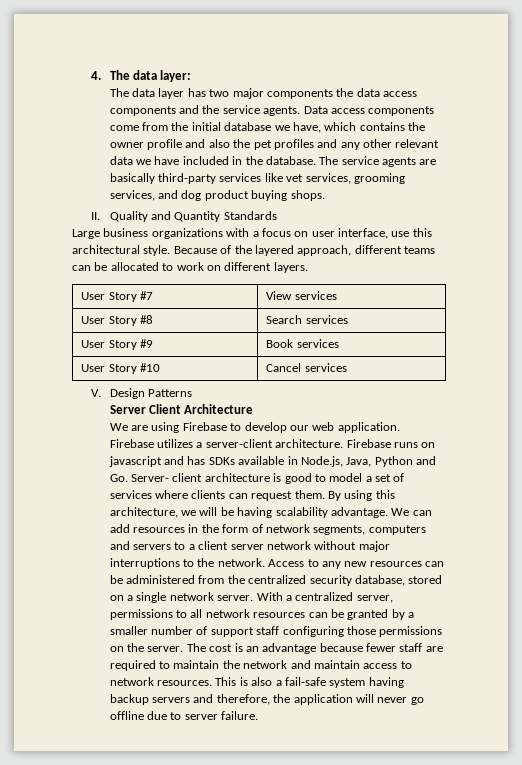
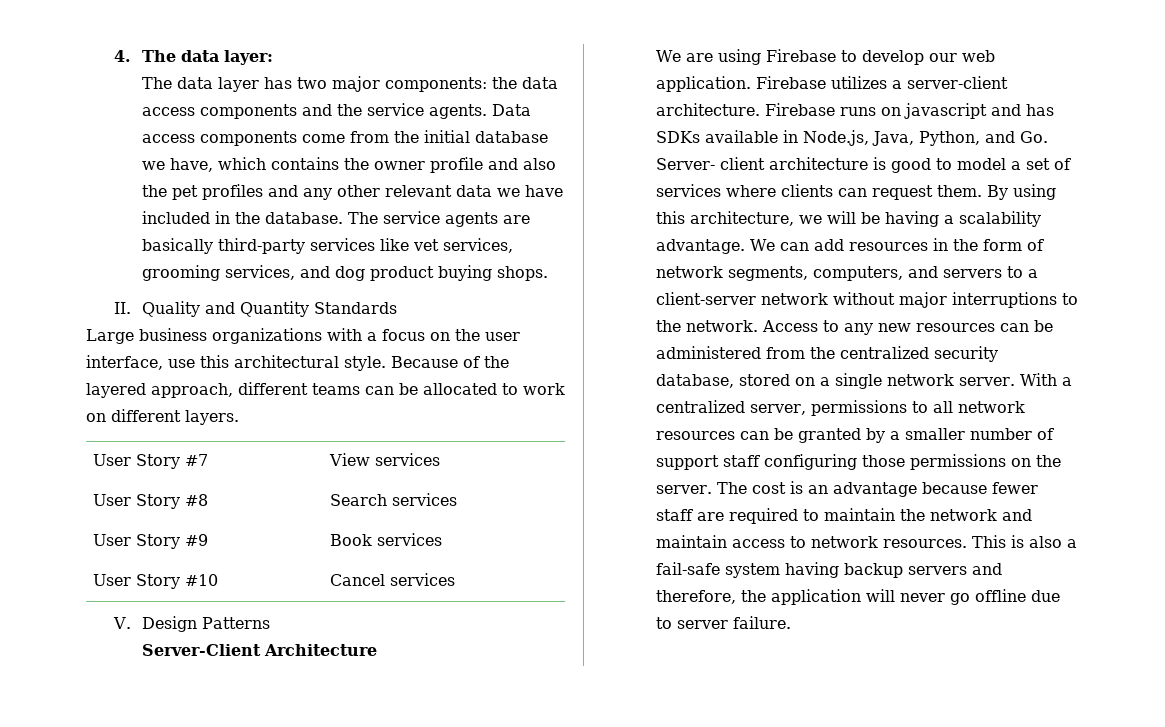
- The data layer has two major components the data access components and the service agents.
+ The data layer has two major components: the data access components and the service agents.
- Large business organizations with a focus on user interface, use this architectural style.
+ Large business organizations with a focus on the user interface, use this architectural style.
- Server Client Architecture
+ Server-Client Architecture
- Firebase runs on javascript and has SDKs available in Node.js, Java, Python and Go. Server- client architecture is good to model a set of services where clients can request them.
+ Firebase runs on javascript and has SDKs available in Node.js, Java, Python, and Go. Server- client architecture is good to model a set of services where clients can request them.
- By using this architecture, we will be having scalability advantage.
+ By using this architecture, we will be having a scalability advantage.
- We can add resources in the form of network segments, computers and servers to a client server network without major interruptions to the network.
+ We can add resources in the form of network segments, computers, and servers to a client-server network without major interruptions to the network.

